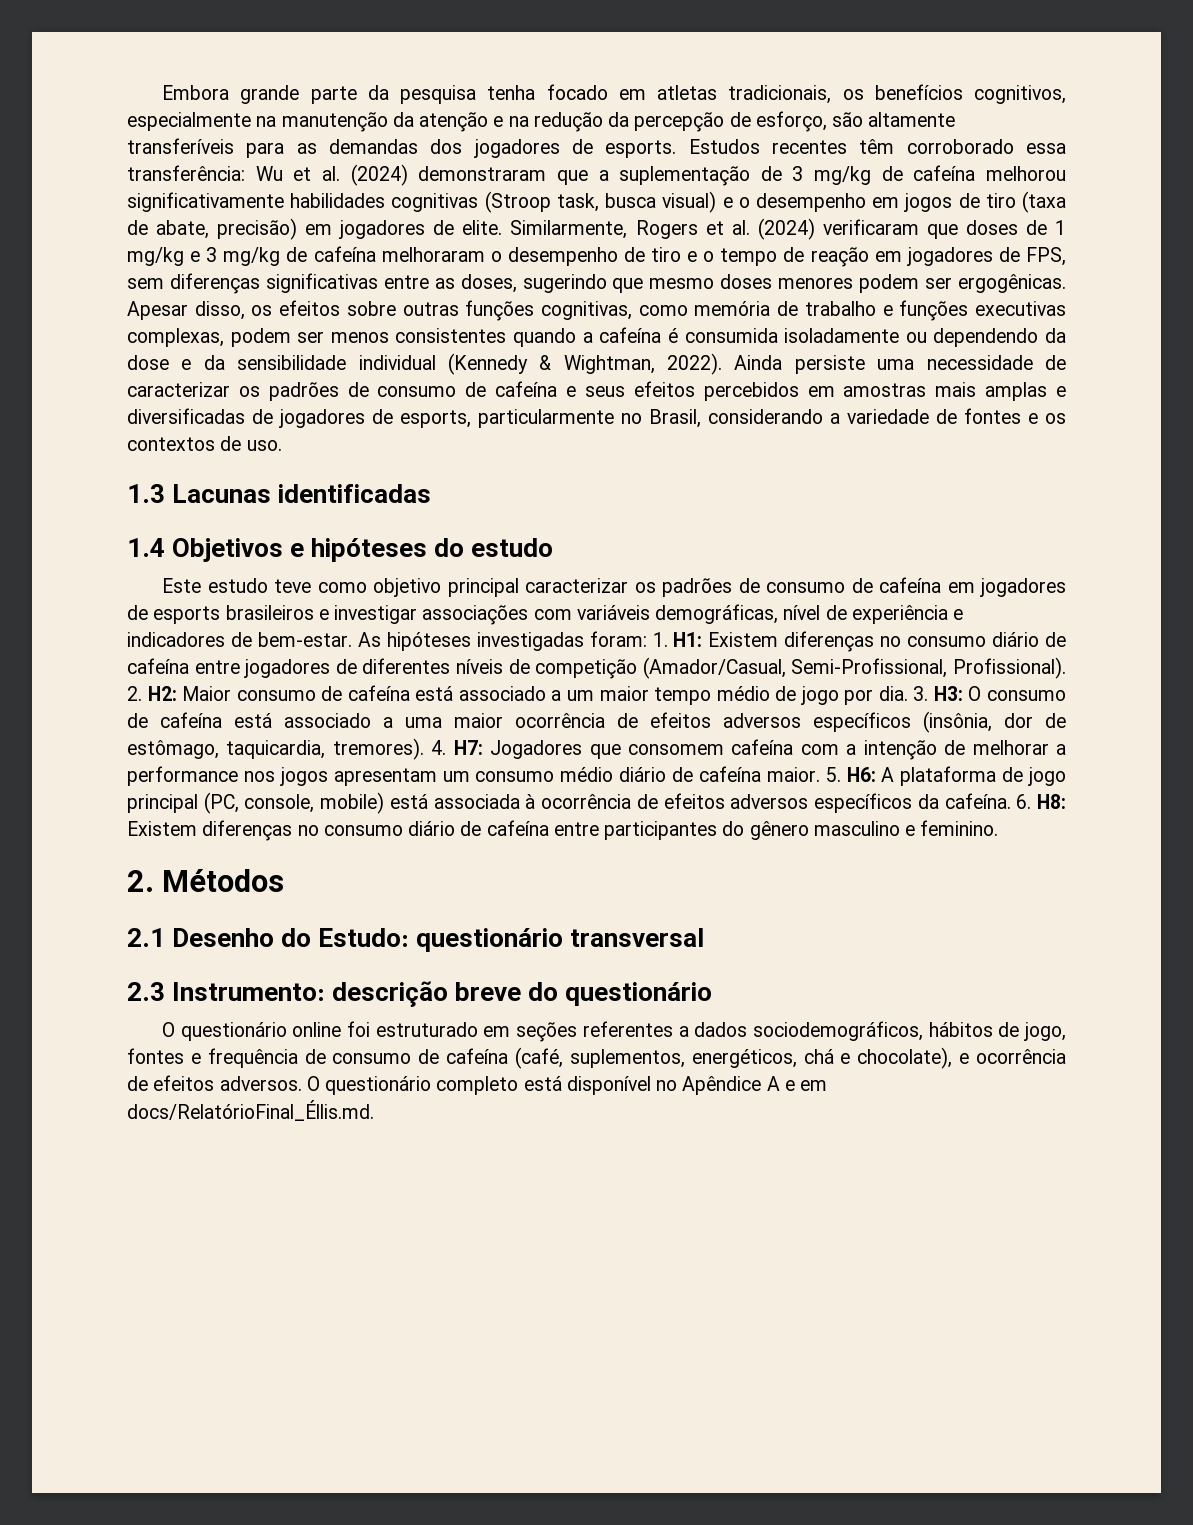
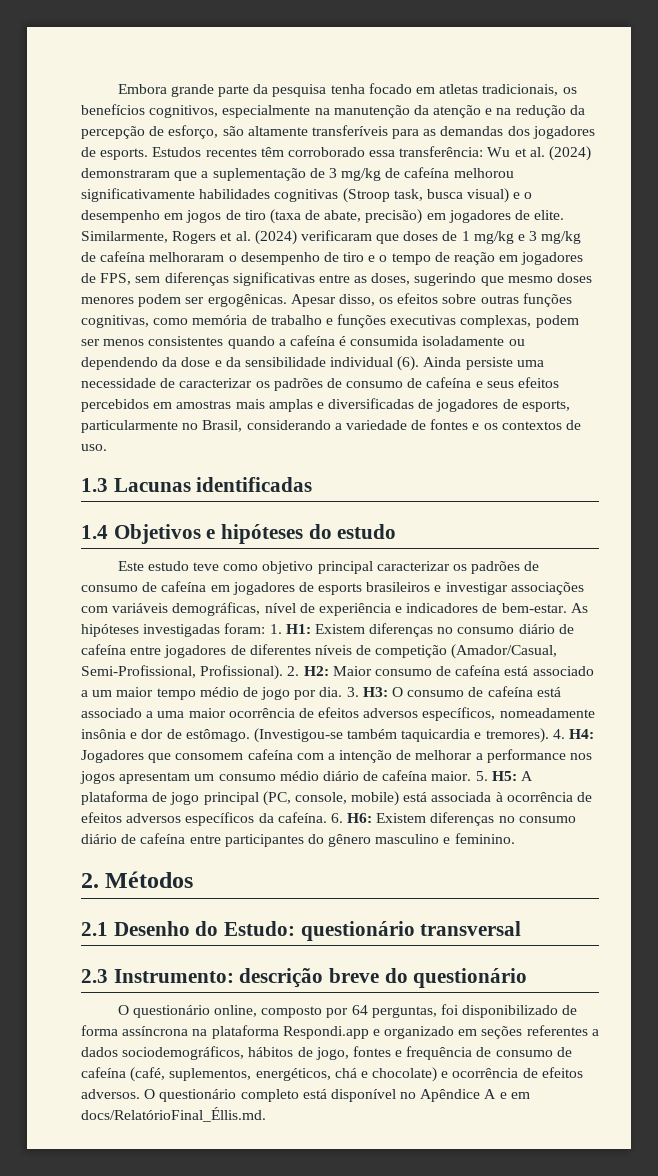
- Apesar disso, os efeitos sobre outras funções cognitivas, como memória de trabalho e funções executivas complexas, podem ser menos consistentes quando a cafeína é consumida isoladamente ou dependendo da dose e da sensibilidade individual (Kennedy & Wightman, 2022).
+ Apesar disso, os efeitos sobre outras funções cognitivas, como memória de trabalho e funções executivas complexas, podem ser menos consistentes quando a cafeína é consumida isoladamente ou dependendo da dose e da sensibilidade individual (6).
- 3. H3: O consumo de cafeína está associado a uma maior ocorrência de efeitos adversos específicos (insônia, dor de estômago, taquicardia, tremores).
+ 3. H3: O consumo de cafeína está associado a uma maior ocorrência de efeitos adversos específicos, nomeadamente insônia e dor de estômago. (Investigou-se também taquicardia e tremores).
- 4. H7: Jogadores que consomem cafeína com a intenção de melhorar a performance nos jogos apresentam um consumo médio diário de cafeína maior.
+ 4. H4: Jogadores que consomem cafeína com a intenção de melhorar a performance nos jogos apresentam um consumo médio diário de cafeína maior.
- 5. H6: A plataforma de jogo principal (PC, console, mobile) está associada à ocorrência de efeitos adversos específicos da cafeína.
+ 5. H5: A plataforma de jogo principal (PC, console, mobile) está associada à ocorrência de efeitos adversos específicos da cafeína.
- 6. H8: Existem diferenças no consumo diário de cafeína entre participantes do gênero masculino e feminino.
+ 6. H6: Existem diferenças no consumo diário de cafeína entre participantes do gênero masculino e feminino.
- O questionário online foi estruturado em seções referentes a dados sociodemográficos, hábitos de jogo, fontes e frequência de consumo de cafeína (café, suplementos, energéticos, chá e chocolate), e ocorrência de efeitos adversos.
+ O questionário online, composto por 64 perguntas, foi disponibilizado de forma assíncrona na plataforma Respondi.app e organizado em seções referentes a dados sociodemográficos, hábitos de jogo, fontes e frequência de consumo de cafeína (café, suplementos, energéticos, chá e chocolate) e ocorrência de efeitos adversos.

